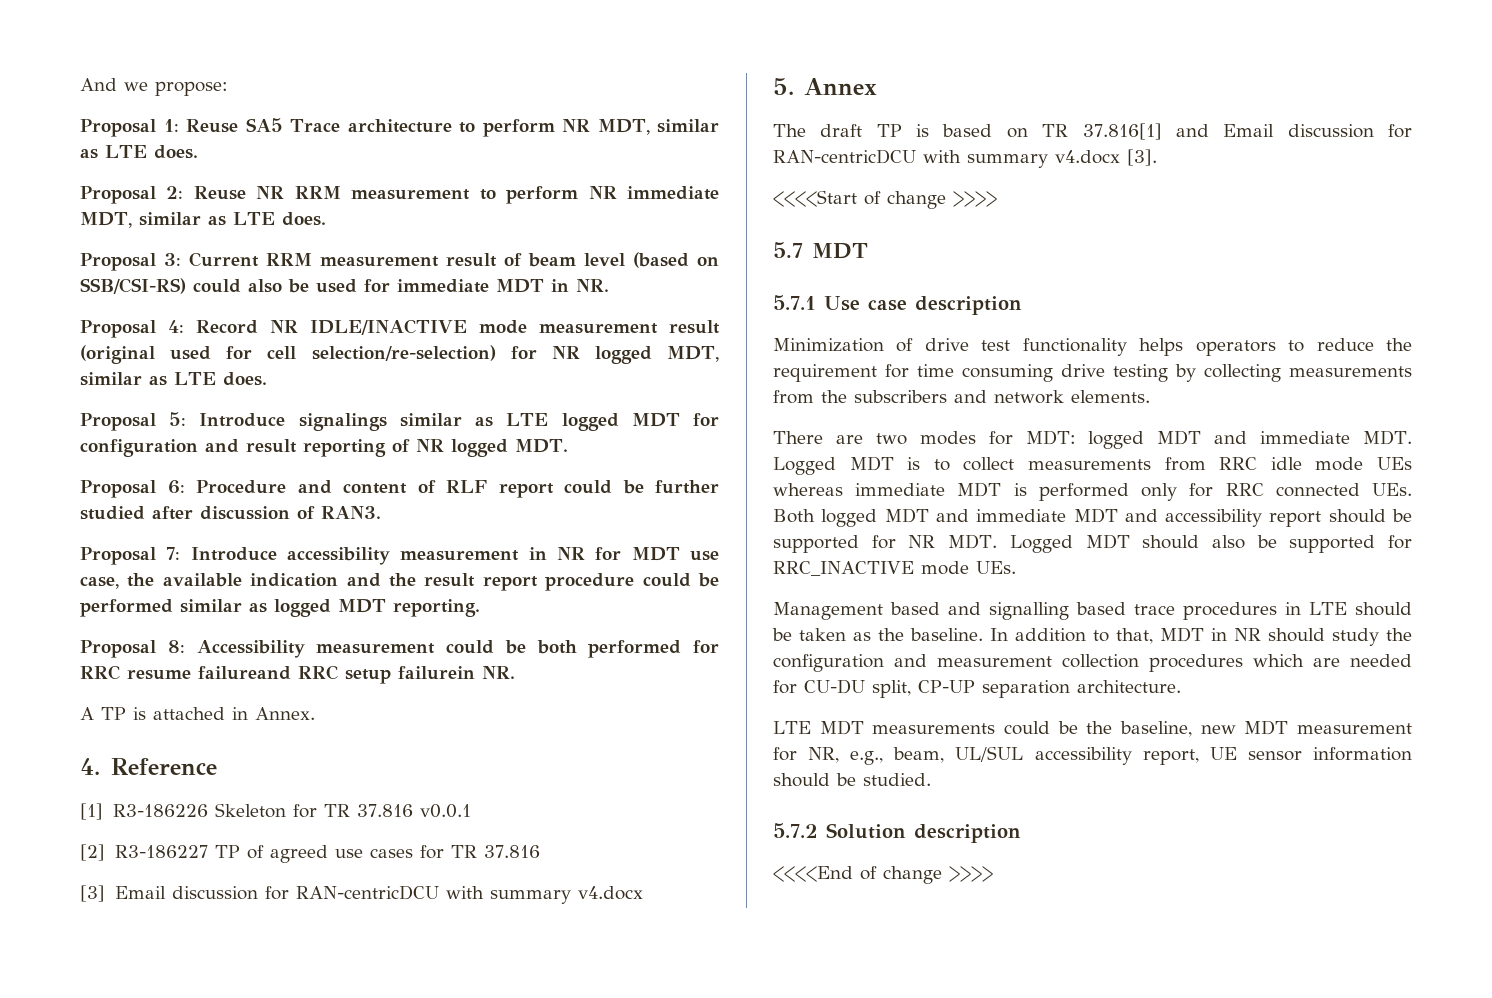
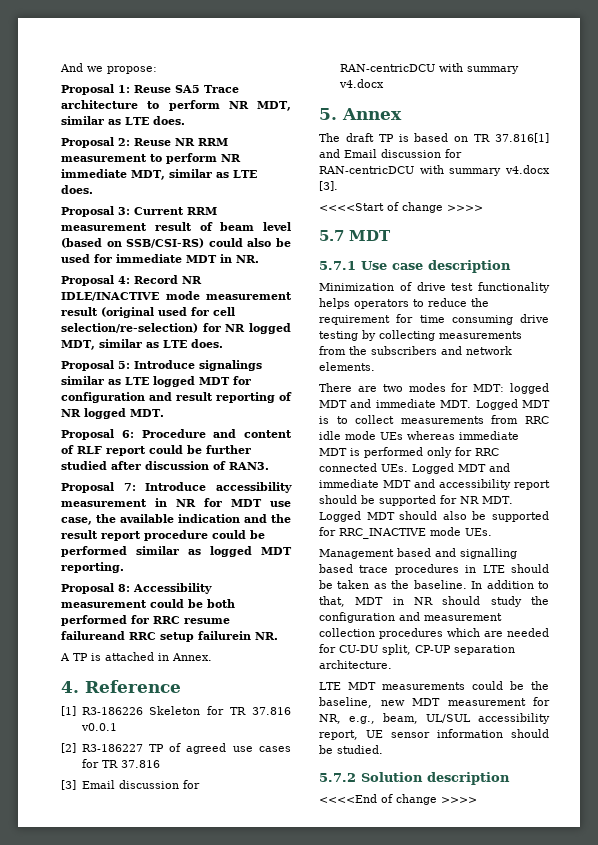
- There are two modes for MDT: logged MDT and immediate MDT. Logged MDT is to collect measurements from RRC idle mode UEs whereas immediate MDT is performed only for RRC connected UEs. Both logged MDT and immediate MDT and accessibility report should be supported for NR MDT. Logged MDT should also be supported for RRC_INACTIVE mode UEs.
+ There are two modes for MDT: logged MDT and immediate MDT. Logged MDT is to collect measurements from RRC idle mode UEs whereas immediate MDT is performed only for RRC connected UEs. Logged MDT and immediate MDT and accessibility report should be supported for NR MDT. Logged MDT should also be supported for RRC_INACTIVE mode UEs.

